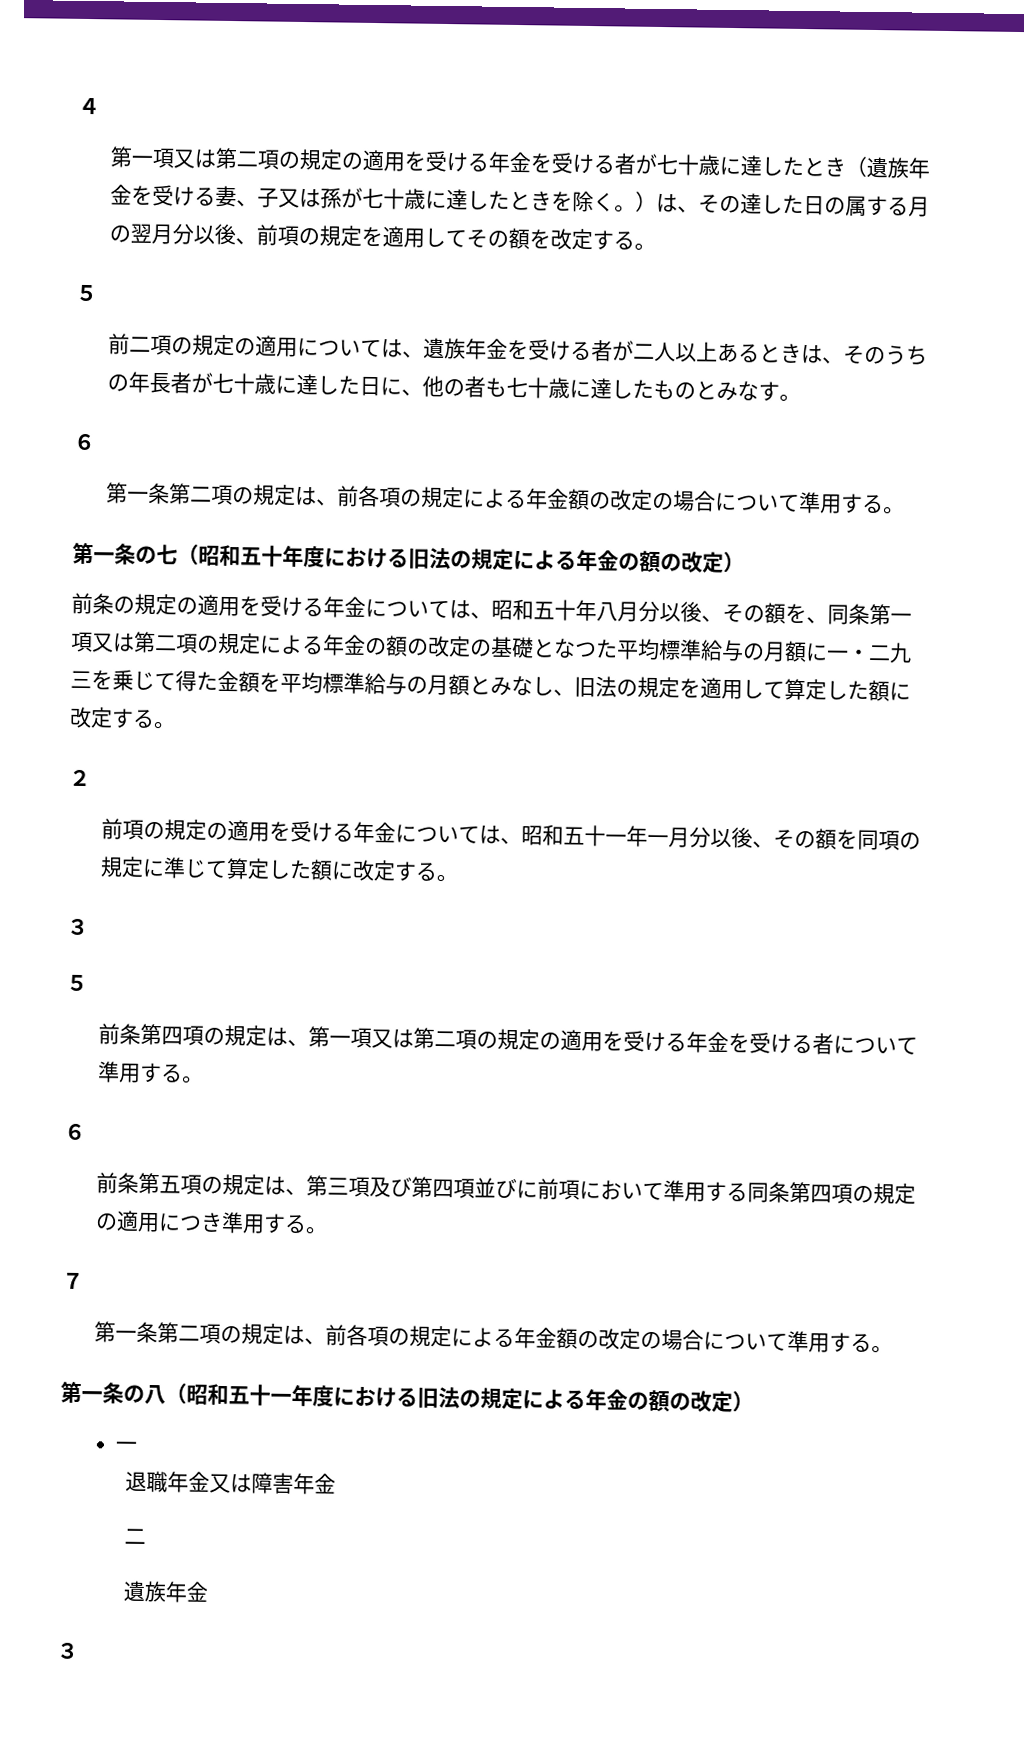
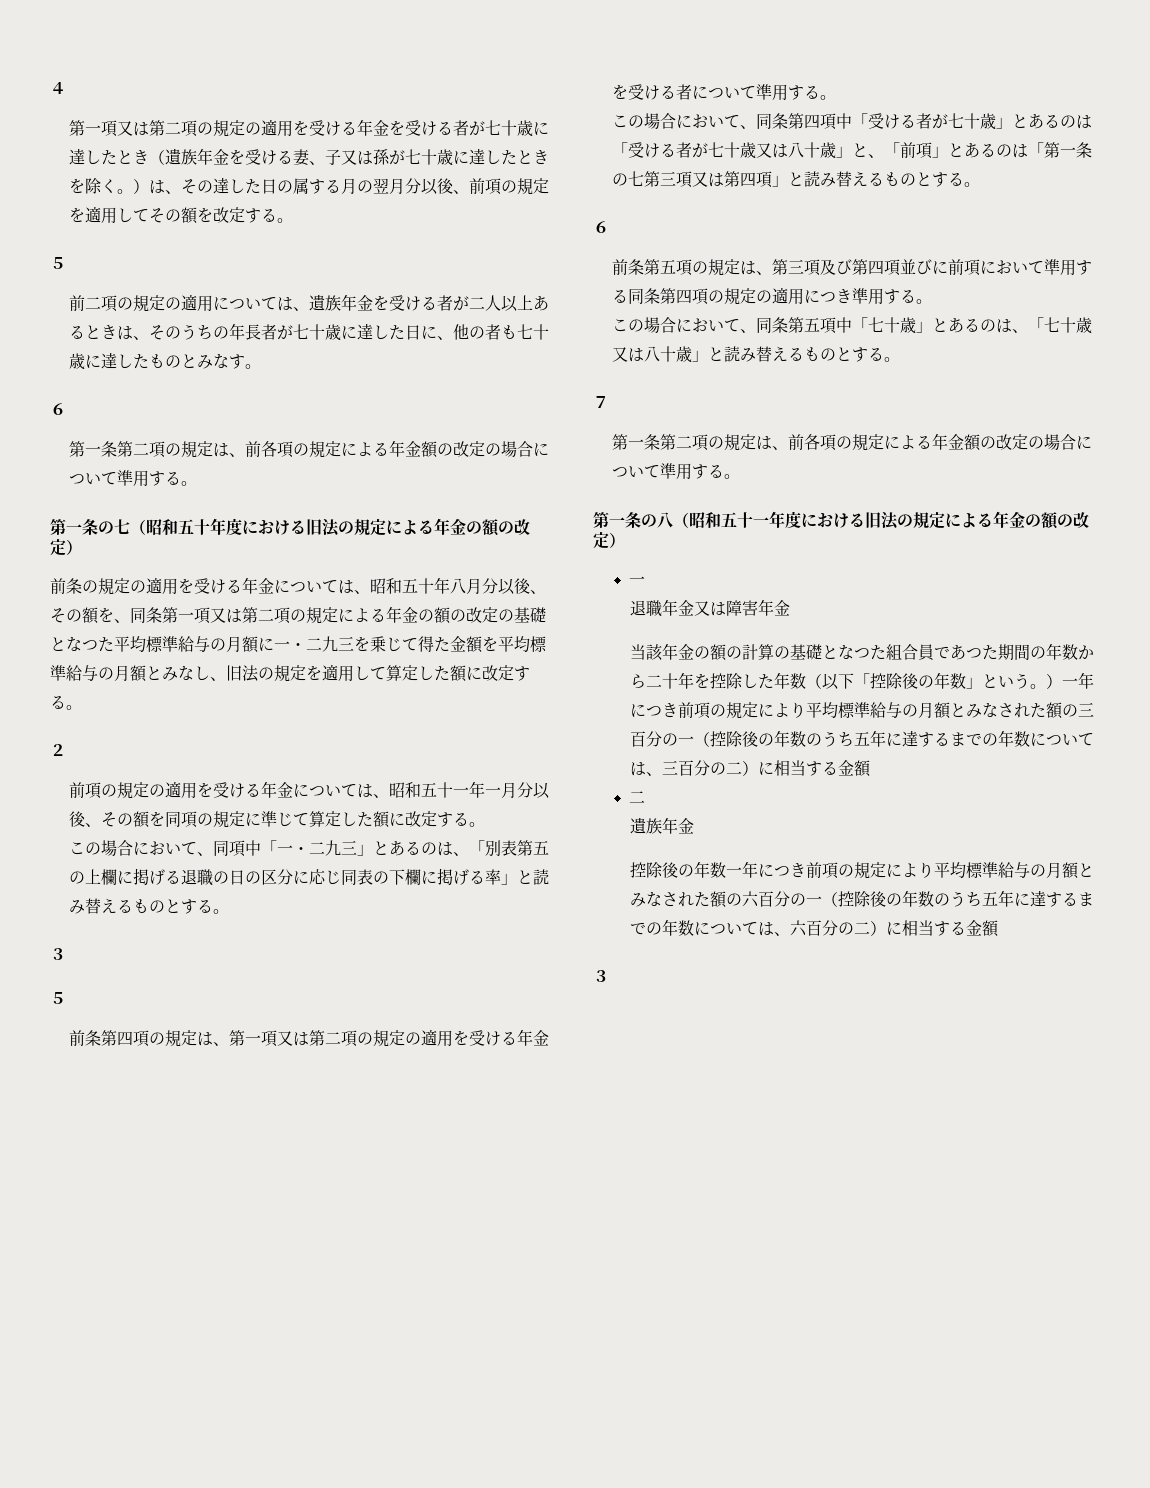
+ この場合において、同項中「一・二九三」とあるのは、「別表第五の上欄に掲げる退職の日の区分に応じ同表の下欄に掲げる率」と読み替えるものとする。
+ この場合において、同条第四項中「受ける者が七十歳」とあるのは「受ける者が七十歳又は八十歳」と、「前項」とあるのは「第一条の七第三項又は第四項」と読み替えるものとする。
+ この場合において、同条第五項中「七十歳」とあるのは、「七十歳又は八十歳」と読み替えるものとする。
  退職年金又は障害年金
+ 当該年金の額の計算の基礎となつた組合員であつた期間の年数から二十年を控除した年数（以下「控除後の年数」という。）一年につき前項の規定により平均標準給与の月額とみなされた額の三百分の一（控除後の年数のうち五年に達するまでの年数については、三百分の二）に相当する金額
  二
  遺族年金
+ 控除後の年数一年につき前項の規定により平均標準給与の月額とみなされた額の六百分の一（控除後の年数のうち五年に達するまでの年数については、六百分の二）に相当する金額

